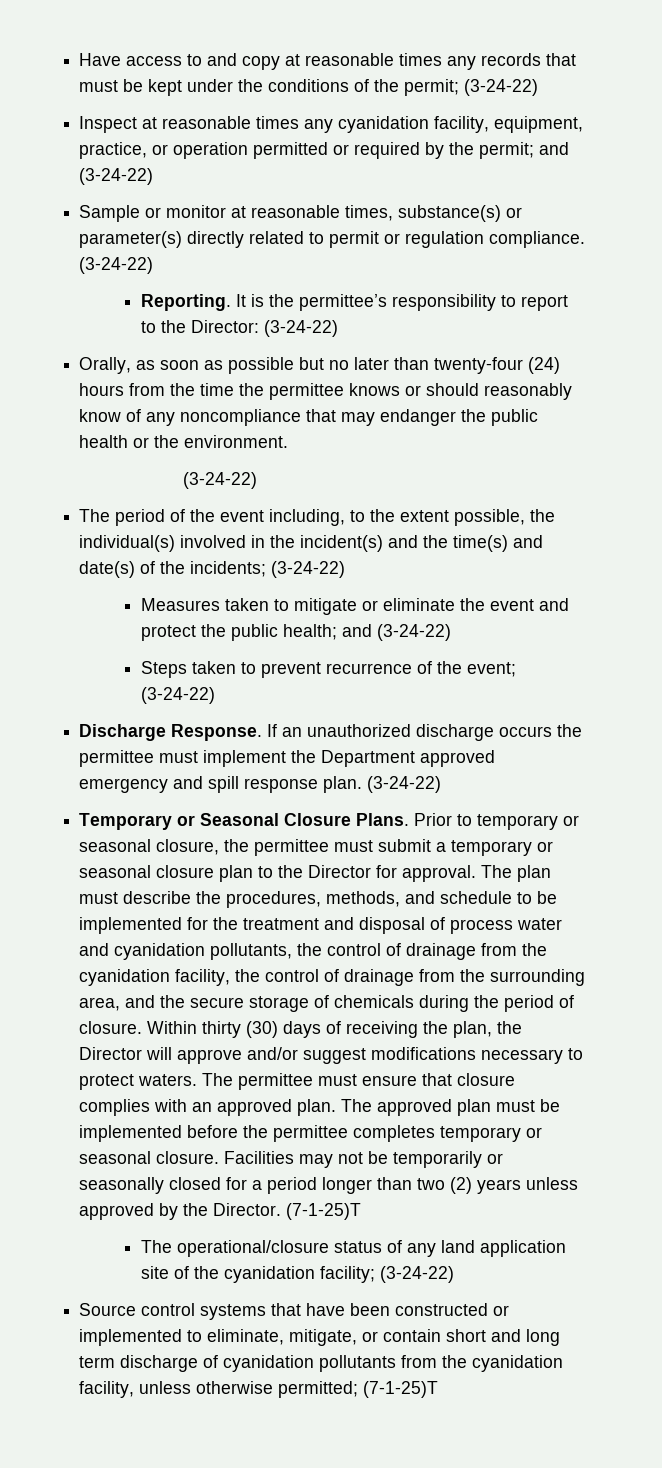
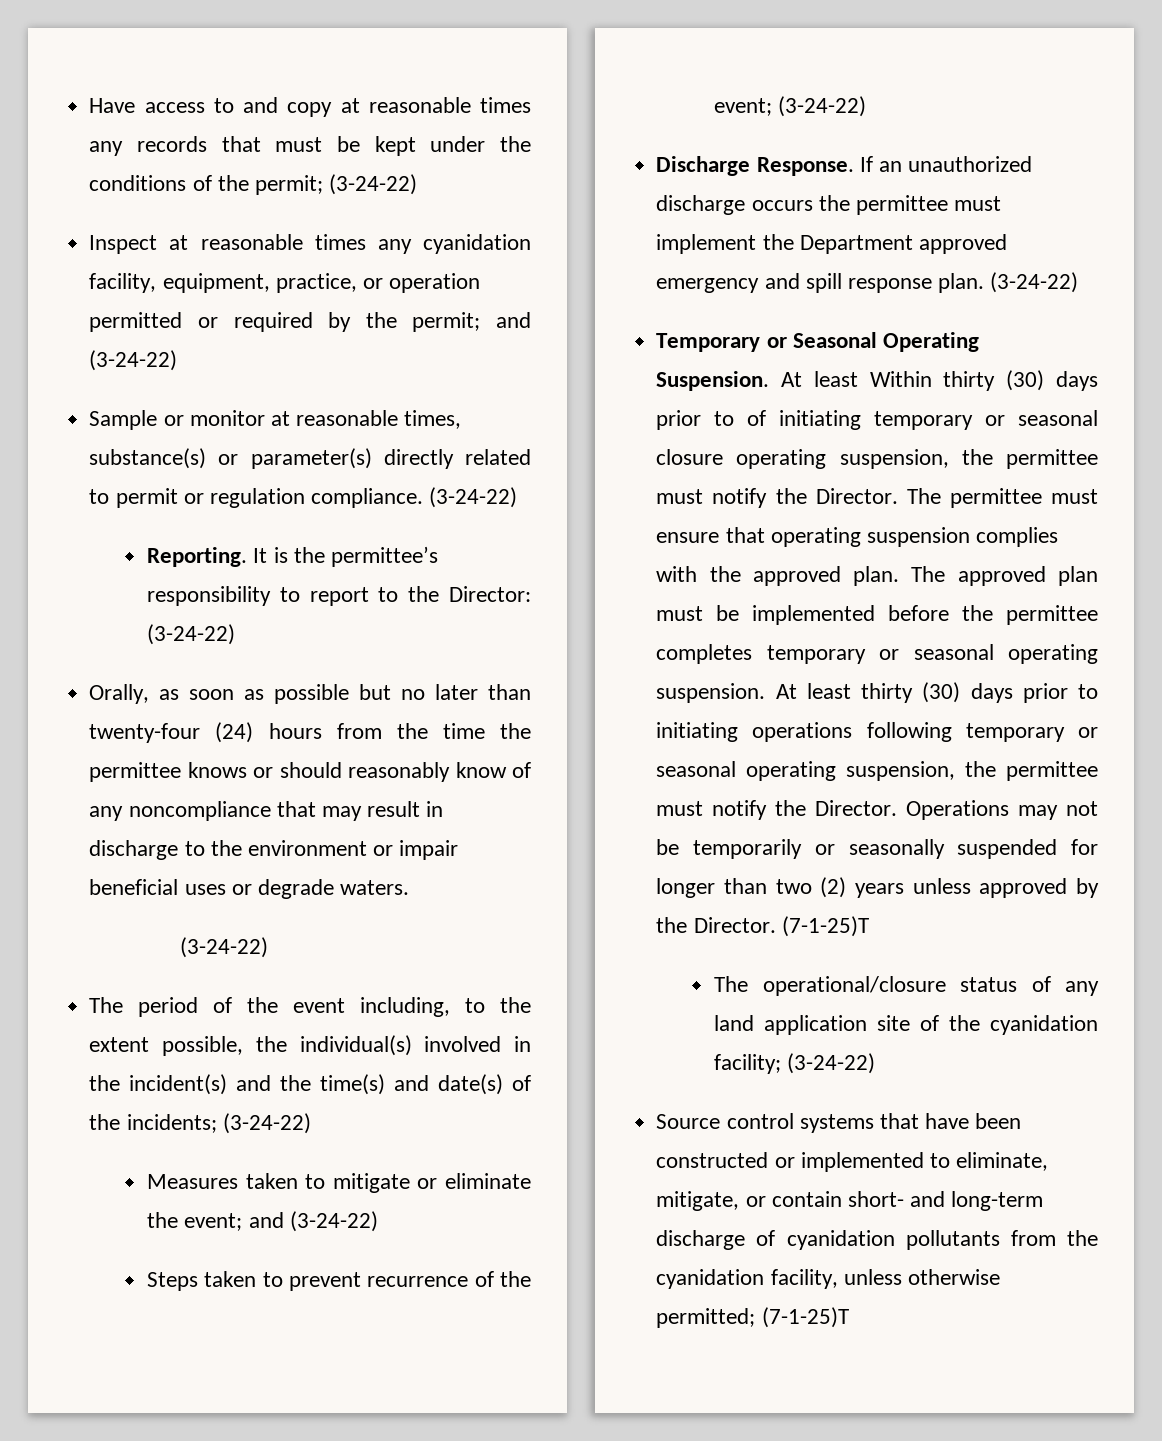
- Orally, as soon as possible but no later than twenty-four (24) hours from the time the permittee knows or should reasonably know of any noncompliance that may endanger the public health or the environment.
+ Orally, as soon as possible but no later than twenty-four (24) hours from the time the permittee knows or should reasonably know of any noncompliance that may result in discharge to the environment or impair beneficial uses or degrade waters.
- Measures taken to mitigate or eliminate the event and protect the public health; and (3-24-22)
+ Measures taken to mitigate or eliminate the event; and (3-24-22)
- Temporary or Seasonal Closure Plans. Prior to temporary or seasonal closure, the permittee must submit a temporary or seasonal closure plan to the Director for approval. The plan must describe the procedures, methods, and schedule to be implemented for the treatment and disposal of process water and cyanidation pollutants, the control of drainage from the cyanidation facility, the control of drainage from the surrounding area, and the secure storage of chemicals during the period of closure. Within thirty (30) days of receiving the plan, the Director will approve and/or suggest modifications necessary to protect waters.
+ Temporary or Seasonal Operating Suspension. At least Within thirty (30) days prior to of initiating temporary or seasonal closure operating suspension, the permittee must notify the Director.
- The permittee must ensure that closure complies with an approved plan.
+ The permittee must ensure that operating suspension complies with the approved plan.
- The approved plan must be implemented before the permittee completes temporary or seasonal closure. Facilities may not be temporarily or seasonally closed for a period longer than two (2) years unless approved by the Director.
+ The approved plan must be implemented before the permittee completes temporary or seasonal operating suspension. At least thirty (30) days prior to initiating operations following temporary or seasonal operating suspension, the permittee must notify the Director. Operations may not be temporarily or seasonally suspended for longer than two (2) years unless approved by the Director.
- Source control systems that have been constructed or implemented to eliminate, mitigate, or contain short and long term discharge of cyanidation pollutants from the cyanidation facility, unless otherwise permitted; (7-1-25)T
+ Source control systems that have been constructed or implemented to eliminate, mitigate, or contain short- and long-term discharge of cyanidation pollutants from the cyanidation facility, unless otherwise permitted; (7-1-25)T

